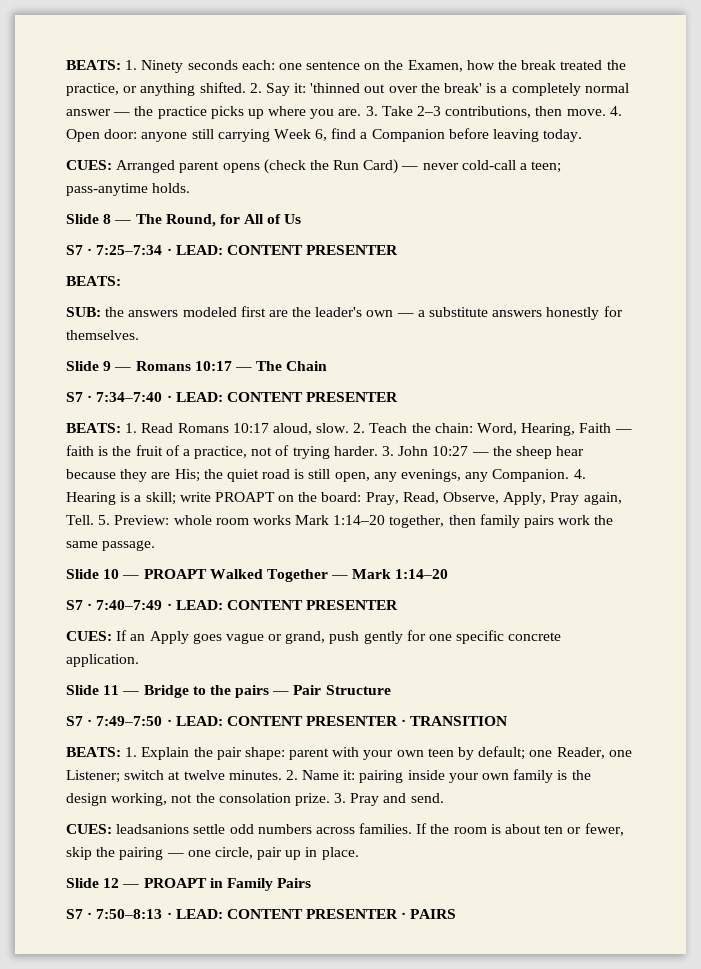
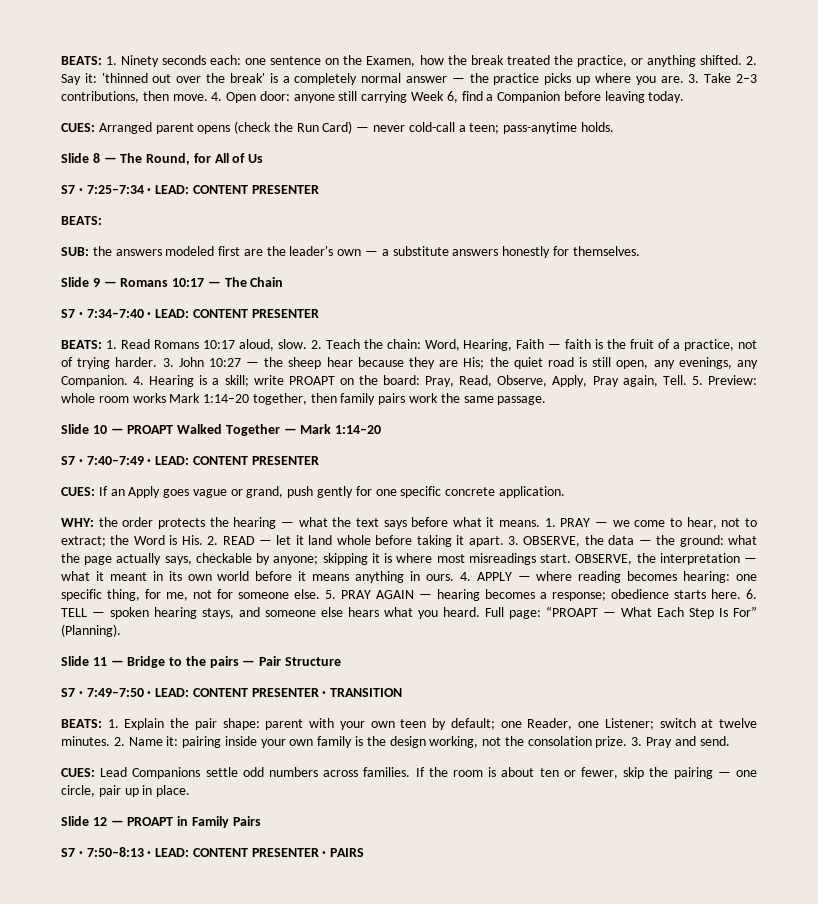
+ WHY: the order protects the hearing — what the text says before what it means. 1. PRAY — we come to hear, not to extract; the Word is His. 2. READ — let it land whole before taking it apart. 3. OBSERVE, the data — the ground: what the page actually says, checkable by anyone; skipping it is where most misreadings start. OBSERVE, the interpretation — what it meant in its own world before it means anything in ours. 4. APPLY — where reading becomes hearing: one specific thing, for me, not for someone else. 5. PRAY AGAIN — hearing becomes a response; obedience starts here. 6. TELL — spoken hearing stays, and someone else hears what you heard. Full page: “PROAPT — What Each Step Is For” (Planning).
- CUES: leadsanions settle odd numbers across families.
+ CUES: Lead Companions settle odd numbers across families.

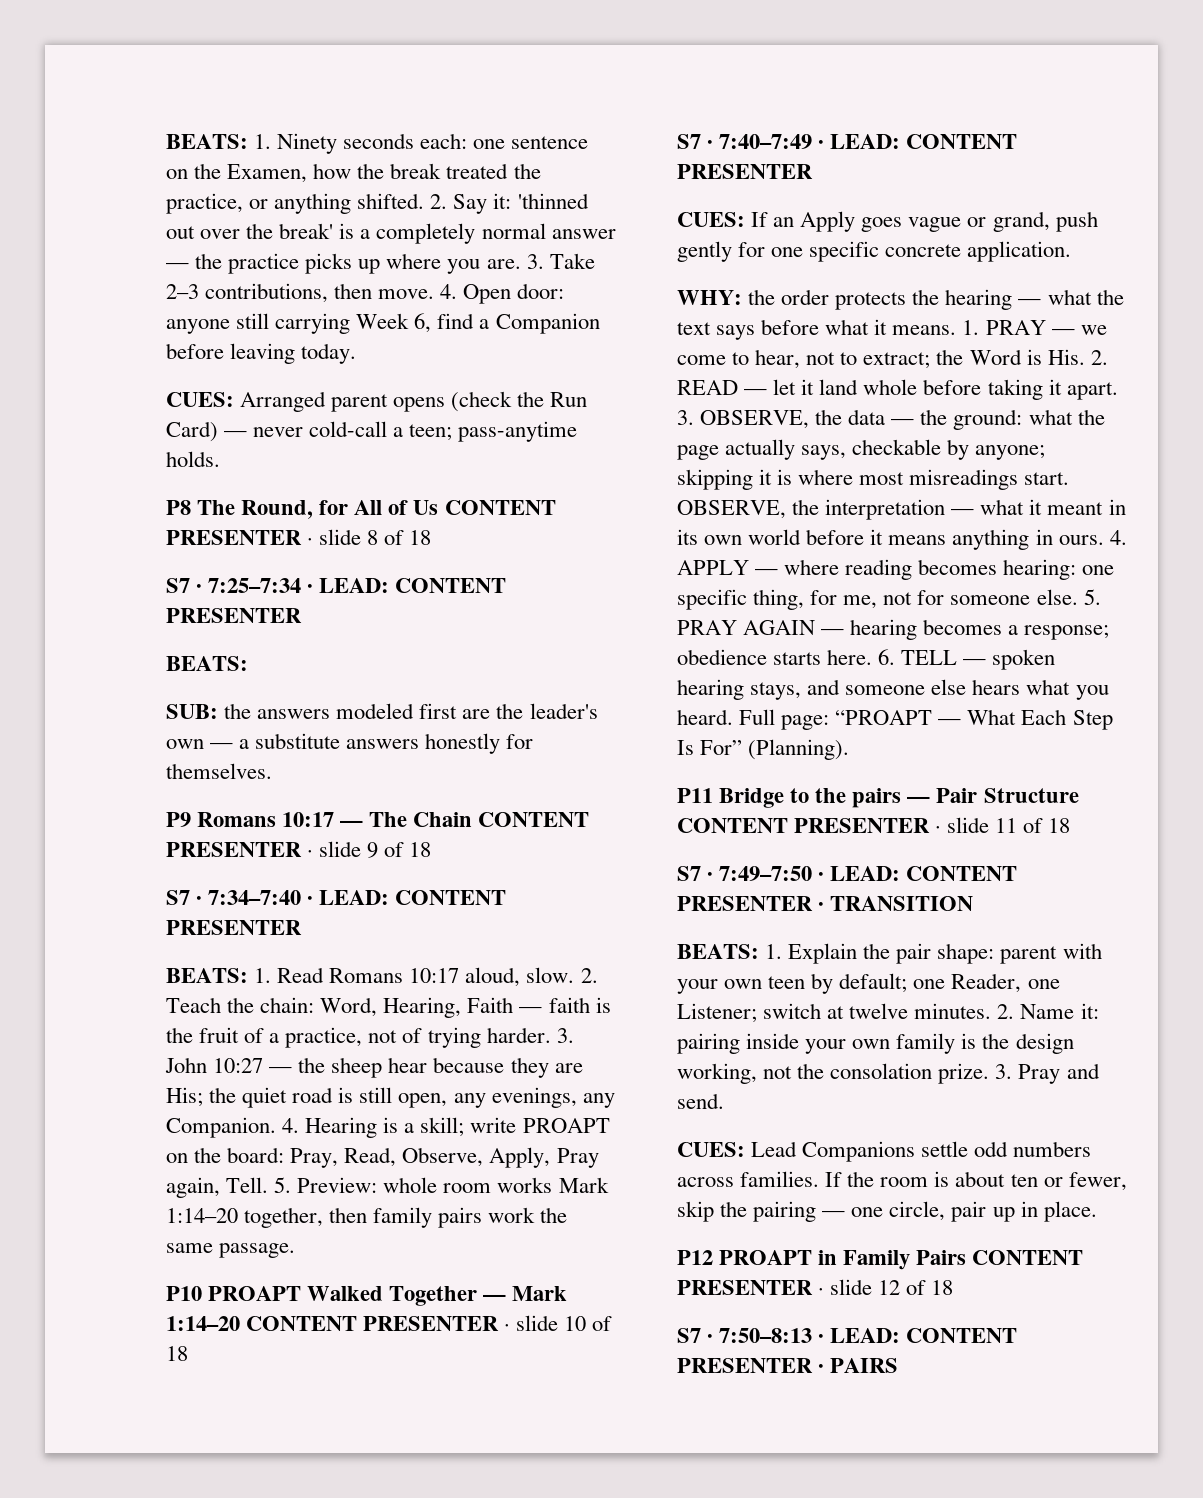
- Slide 8 — The Round, for All of Us
+ P8 The Round, for All of Us CONTENT PRESENTER · slide 8 of 18
- Slide 9 — Romans 10:17 — The Chain
+ P9 Romans 10:17 — The Chain CONTENT PRESENTER · slide 9 of 18
- Slide 10 — PROAPT Walked Together — Mark 1:14–20
+ P10 PROAPT Walked Together — Mark 1:14–20 CONTENT PRESENTER · slide 10 of 18
- Slide 11 — Bridge to the pairs — Pair Structure
+ P11 Bridge to the pairs — Pair Structure CONTENT PRESENTER · slide 11 of 18
- Slide 12 — PROAPT in Family Pairs
+ P12 PROAPT in Family Pairs CONTENT PRESENTER · slide 12 of 18

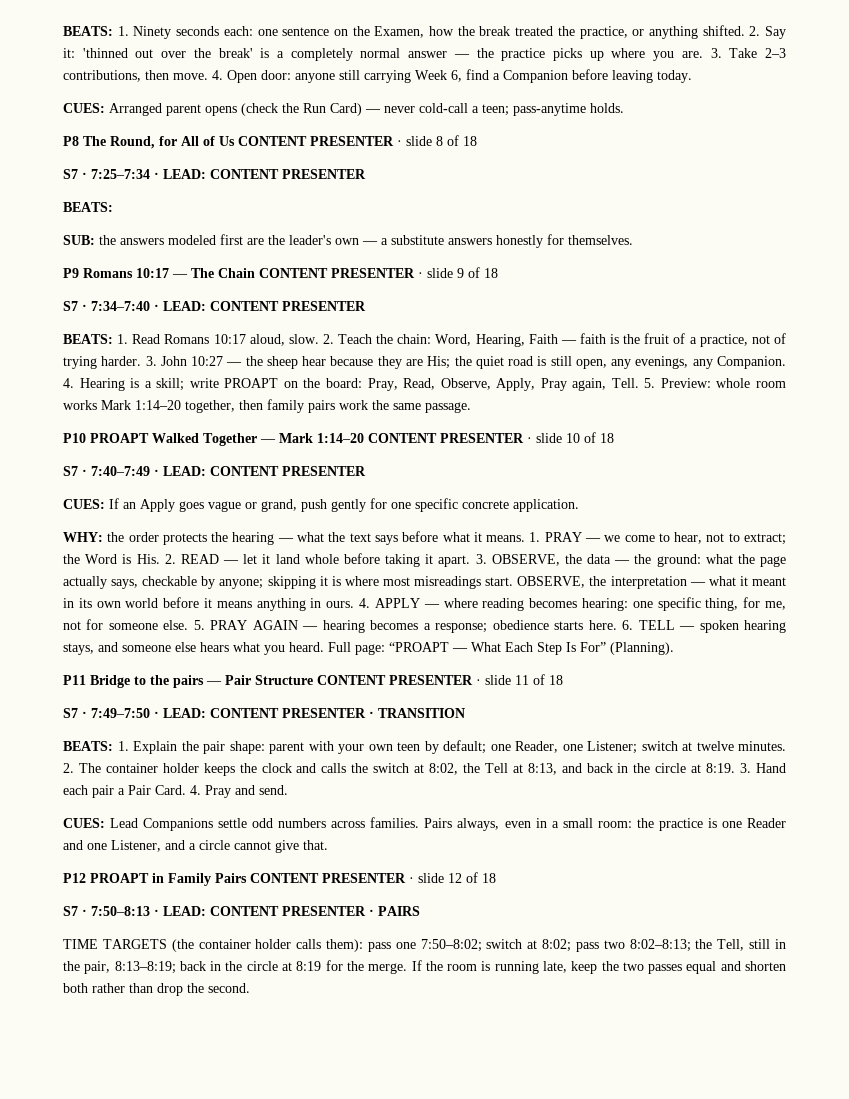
- 2. Name it: pairing inside your own family is the design working, not the consolation prize. 3. Pray and send.
+ 2. The container holder keeps the clock and calls the switch at 8:02, the Tell at 8:13, and back in the circle at 8:19. 3. Hand each pair a Pair Card. 4. Pray and send.
- If the room is about ten or fewer, skip the pairing — one circle, pair up in place.
+ Pairs always, even in a small room: the practice is one Reader and one Listener, and a circle cannot give that.
+ TIME TARGETS (the container holder calls them): pass one 7:50–8:02; switch at 8:02; pass two 8:02–8:13; the Tell, still in the pair, 8:13–8:19; back in the circle at 8:19 for the merge. If the room is running late, keep the two passes equal and shorten both rather than drop the second.

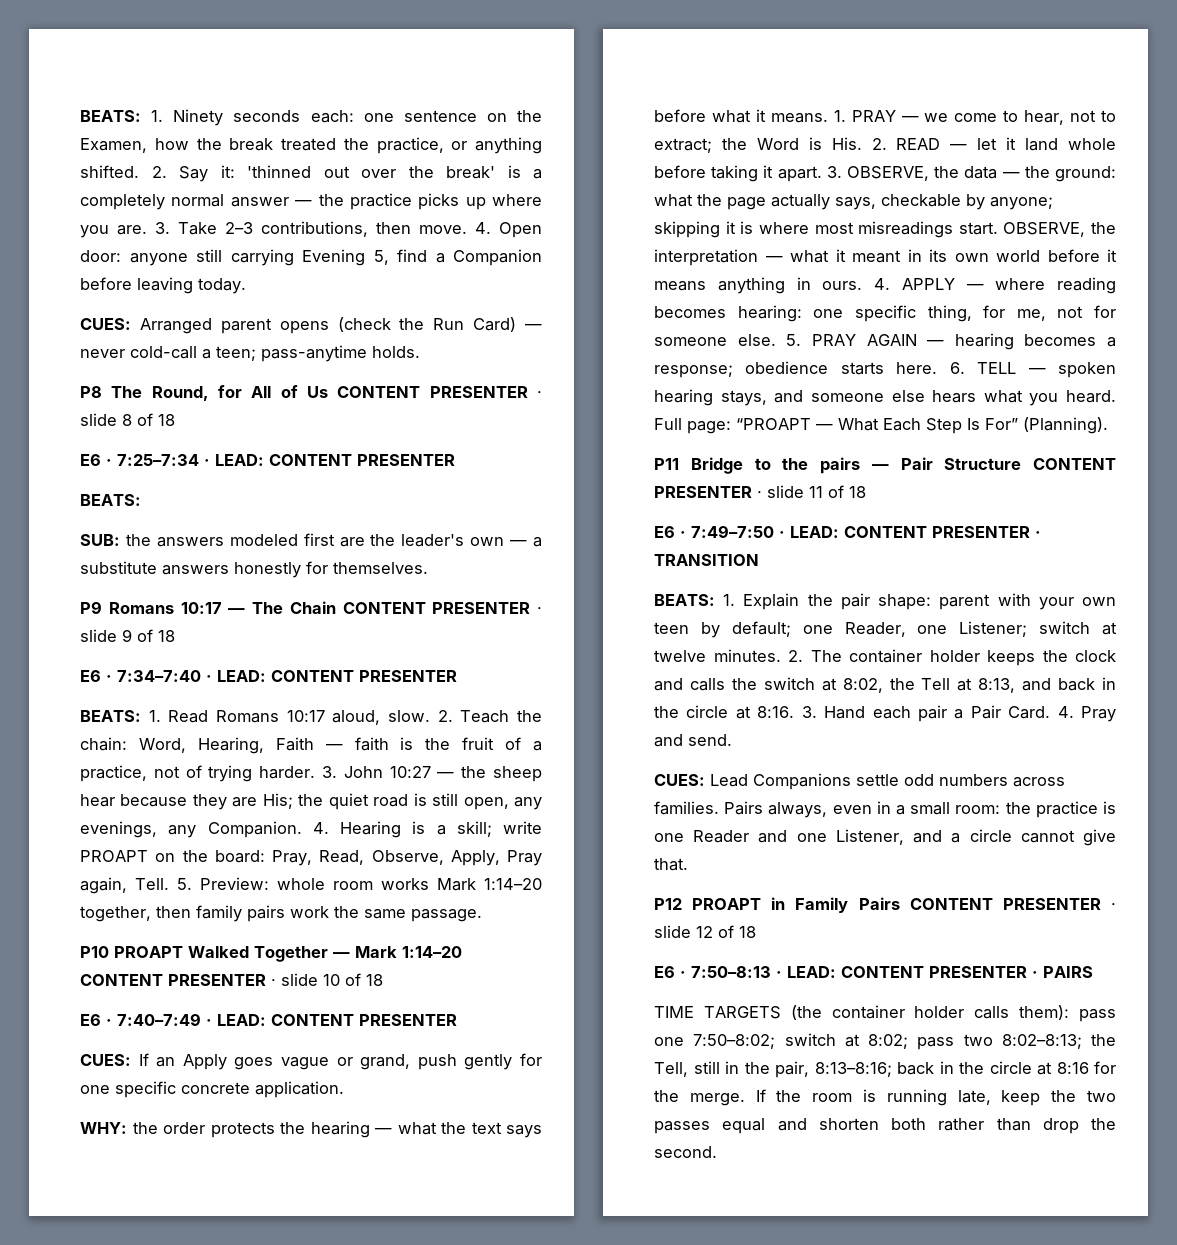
- 4. Open door: anyone still carrying Week 6, find a Companion before leaving today.
+ 4. Open door: anyone still carrying Evening 5, find a Companion before leaving today.
- S7 · 7:25–7:34 · LEAD: CONTENT PRESENTER
+ E6 · 7:25–7:34 · LEAD: CONTENT PRESENTER
- S7 · 7:34–7:40 · LEAD: CONTENT PRESENTER
+ E6 · 7:34–7:40 · LEAD: CONTENT PRESENTER
- S7 · 7:40–7:49 · LEAD: CONTENT PRESENTER
+ E6 · 7:40–7:49 · LEAD: CONTENT PRESENTER
- S7 · 7:49–7:50 · LEAD: CONTENT PRESENTER · TRANSITION
+ E6 · 7:49–7:50 · LEAD: CONTENT PRESENTER · TRANSITION
- 2. The container holder keeps the clock and calls the switch at 8:02, the Tell at 8:13, and back in the circle at 8:19.
+ 2. The container holder keeps the clock and calls the switch at 8:02, the Tell at 8:13, and back in the circle at 8:16.
- S7 · 7:50–8:13 · LEAD: CONTENT PRESENTER · PAIRS
+ E6 · 7:50–8:13 · LEAD: CONTENT PRESENTER · PAIRS
- TIME TARGETS (the container holder calls them): pass one 7:50–8:02; switch at 8:02; pass two 8:02–8:13; the Tell, still in the pair, 8:13–8:19; back in the circle at 8:19 for the merge.
+ TIME TARGETS (the container holder calls them): pass one 7:50–8:02; switch at 8:02; pass two 8:02–8:13; the Tell, still in the pair, 8:13–8:16; back in the circle at 8:16 for the merge.

